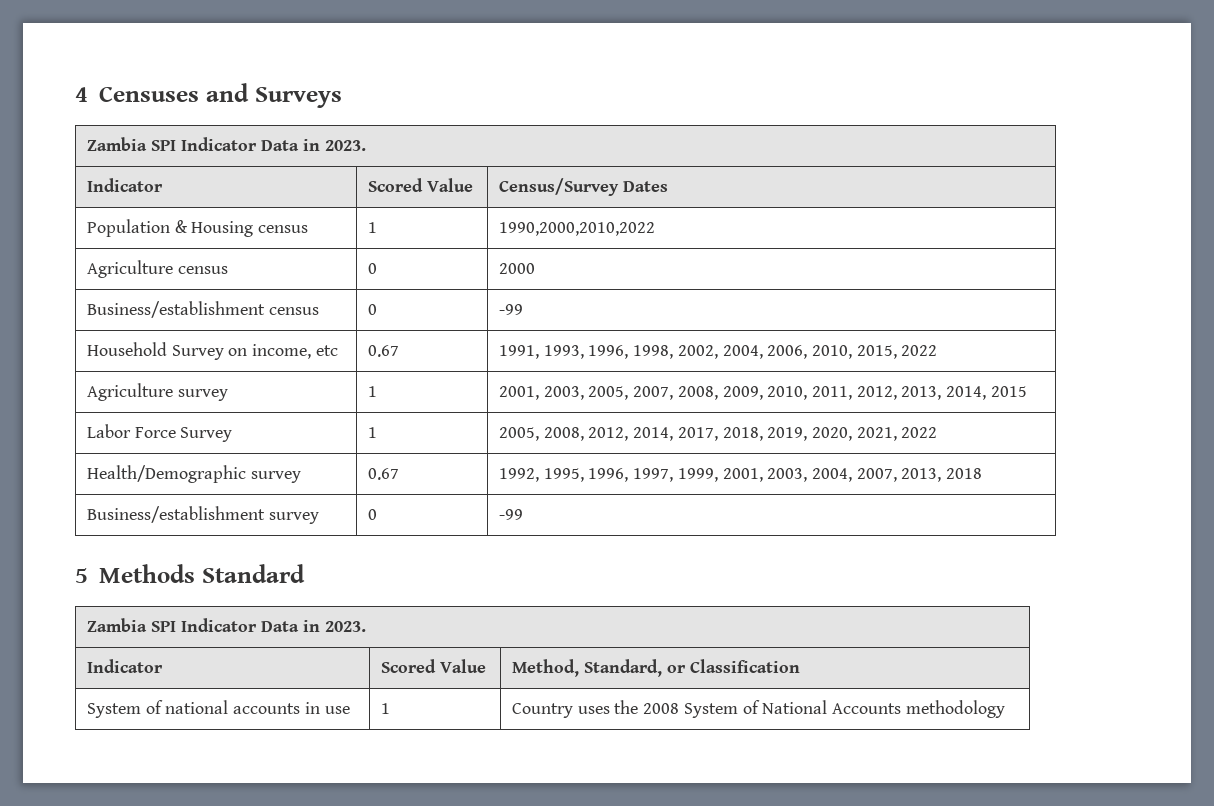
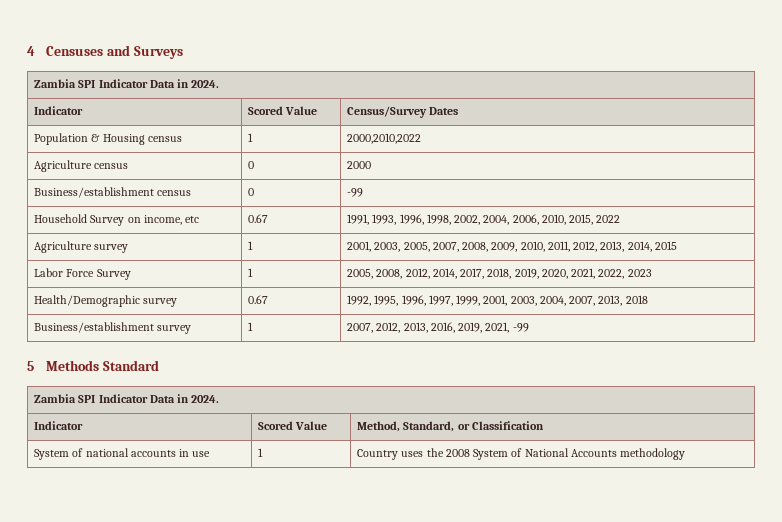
  4 Censuses and Surveys
- Zambia SPI Indicator Data in 2023.
+ Zambia SPI Indicator Data in 2024.
- Population & Housing census | 1 | 1990,2000,2010,2022
+ Population & Housing census | 1 | 2000,2010,2022
- Labor Force Survey | 1 | 2005, 2008, 2012, 2014, 2017, 2018, 2019, 2020, 2021, 2022
+ Labor Force Survey | 1 | 2005, 2008, 2012, 2014, 2017, 2018, 2019, 2020, 2021, 2022, 2023
- Business/establishment survey | 0 | -99
+ Business/establishment survey | 1 | 2007, 2012, 2013, 2016, 2019, 2021, -99
  5 Methods Standard
- Zambia SPI Indicator Data in 2023.
+ Zambia SPI Indicator Data in 2024.

